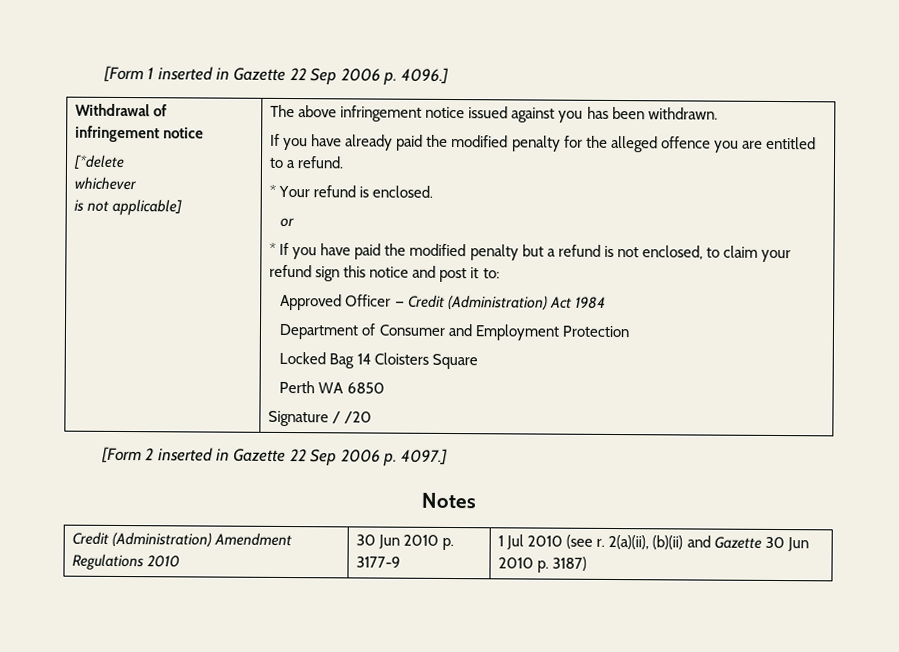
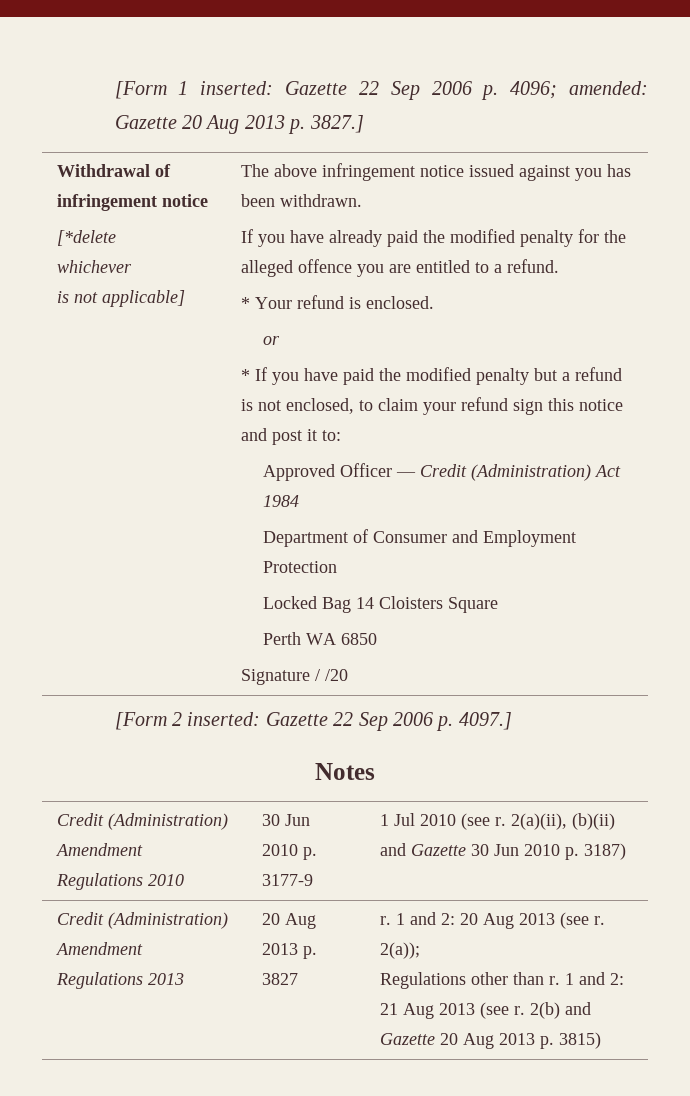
- [Form 1 inserted in Gazette 22 Sep 2006 p. 4096.]
+ [Form 1 inserted: Gazette 22 Sep 2006 p. 4096; amended: Gazette 20 Aug 2013 p. 3827.]
- [Form 2 inserted in Gazette 22 Sep 2006 p. 4097.]
+ [Form 2 inserted: Gazette 22 Sep 2006 p. 4097.]
+ Credit (Administration) Amendment Regulations 2013 | 20 Aug 2013 p. 3827 | r. 1 and 2: 20 Aug 2013 (see r. 2(a));
+ Regulations other than r. 1 and 2: 21 Aug 2013 (see r. 2(b) and Gazette 20 Aug 2013 p. 3815)

